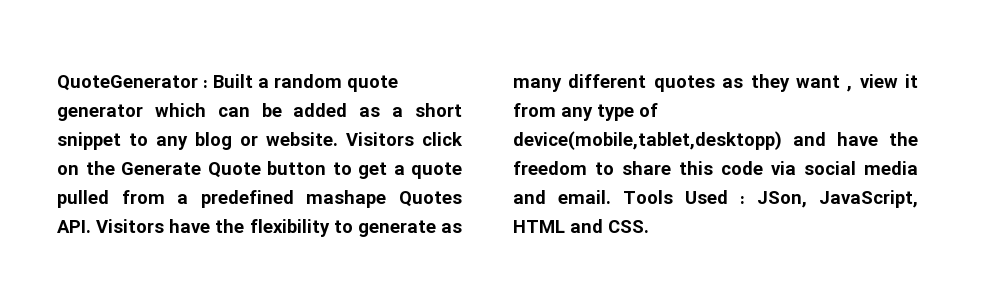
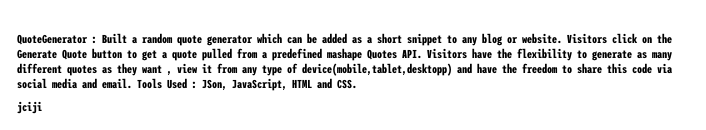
+ jciji

